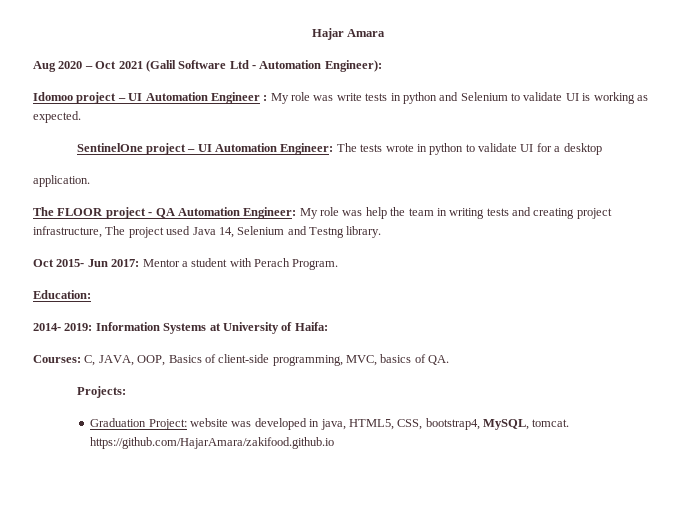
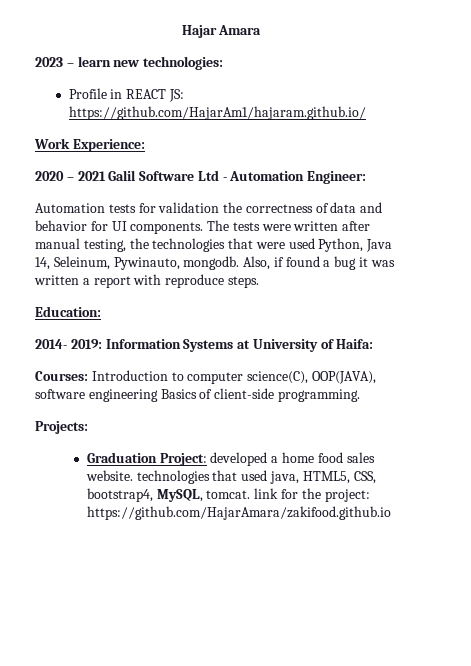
- Aug 2020 – Oct 2021 (Galil Software Ltd - Automation Engineer):
- Idomoo project – UI Automation Engineer : My role was write tests in python and Selenium to validate UI is working as expected.
- SentinelOne project – UI Automation Engineer: The tests wrote in python to validate UI for a desktop
- application.
- The FLOOR project - QA Automation Engineer: My role was help the team in writing tests and creating project infrastructure, The project used Java 14, Selenium and Testng library.
- Oct 2015- Jun 2017: Mentor a student with Perach Program.
+ 2023 – learn new technologies:
+ Profile in REACT JS: https://github.com/HajarAm1/hajaram.github.io/
+ Work Experience:
+ 2020 – 2021 Galil Software Ltd - Automation Engineer:
+ Automation tests for validation the correctness of data and behavior for UI components. The tests were written after manual testing, the technologies that were used Python, Java 14, Seleinum, Pywinauto, mongodb. Also, if found a bug it was written a report with reproduce steps.
- Courses: C, JAVA, OOP, Basics of client-side programming, MVC, basics of QA.
+ Courses: Introduction to computer science(C), OOP(JAVA), software engineering Basics of client-side programming.
  Projects:
- Graduation Project: website was developed in java, HTML5, CSS, bootstrap4, MySQL, tomcat. https://github.com/HajarAmara/zakifood.github.io
+ Graduation Project: developed a home food sales website. technologies that used java, HTML5, CSS, bootstrap4, MySQL, tomcat. link for the project: https://github.com/HajarAmara/zakifood.github.io

